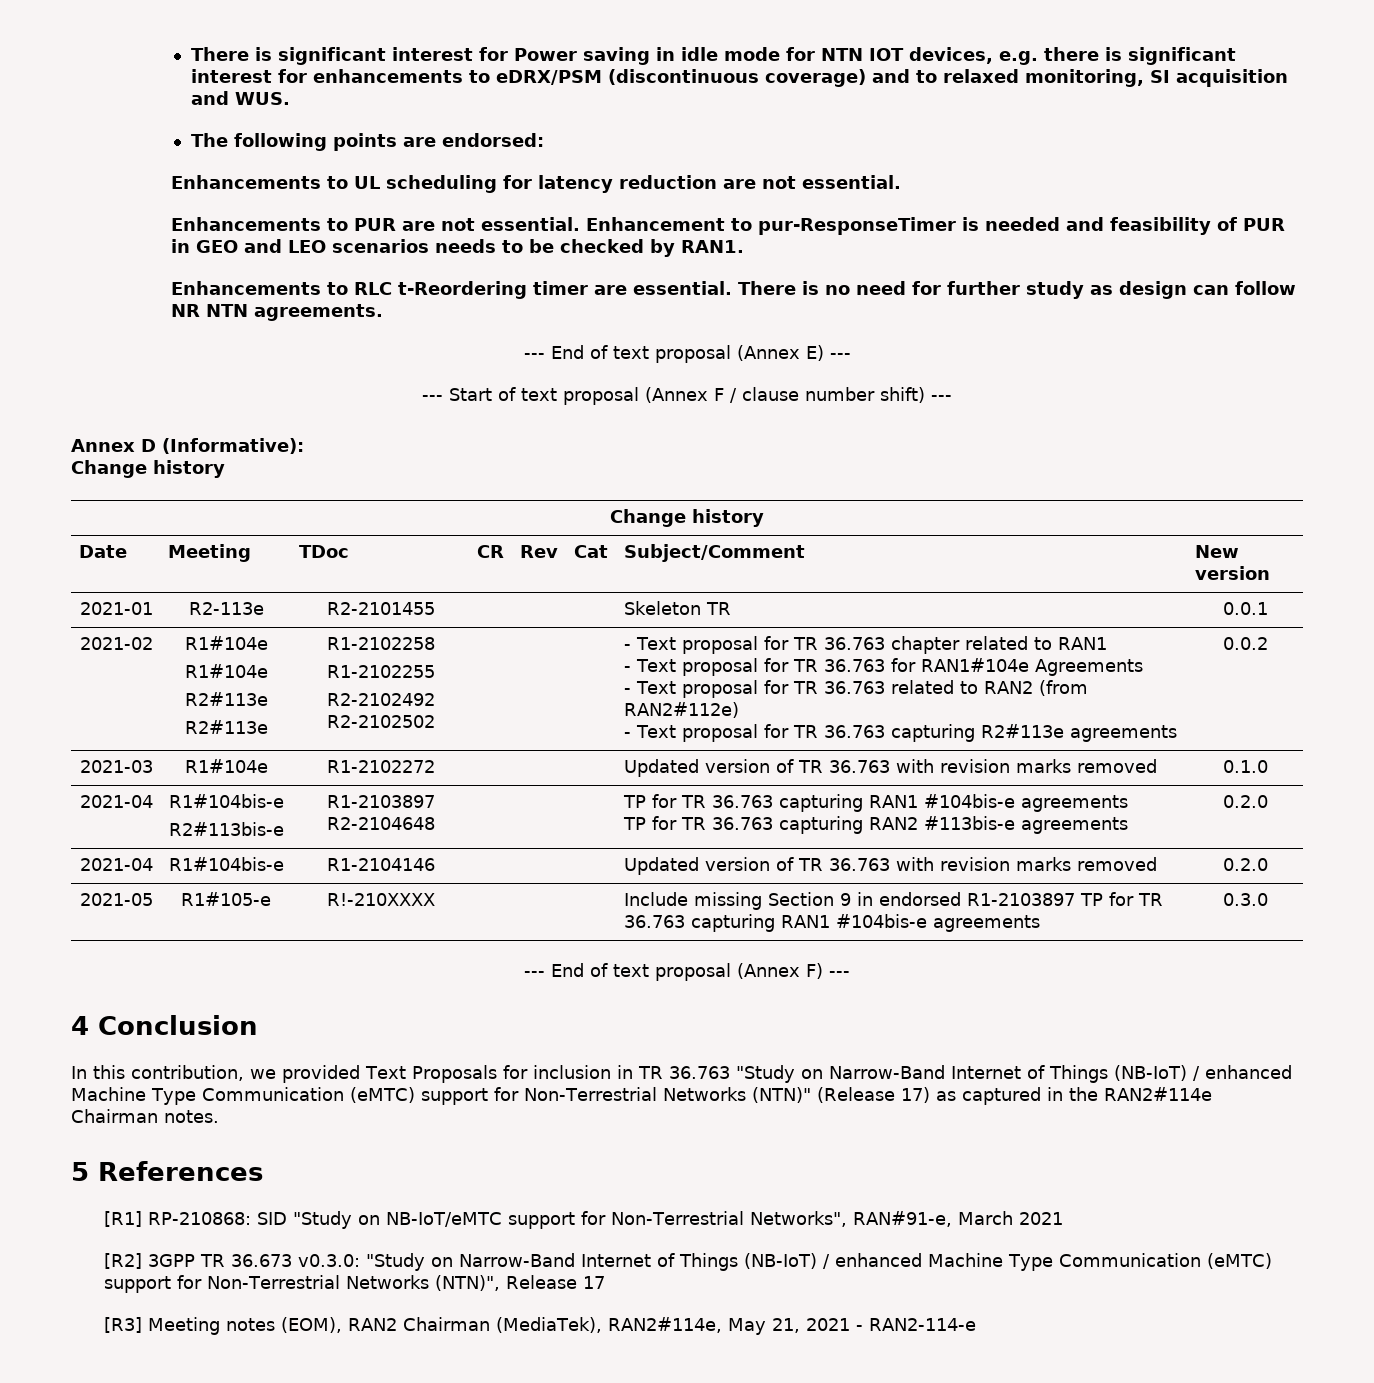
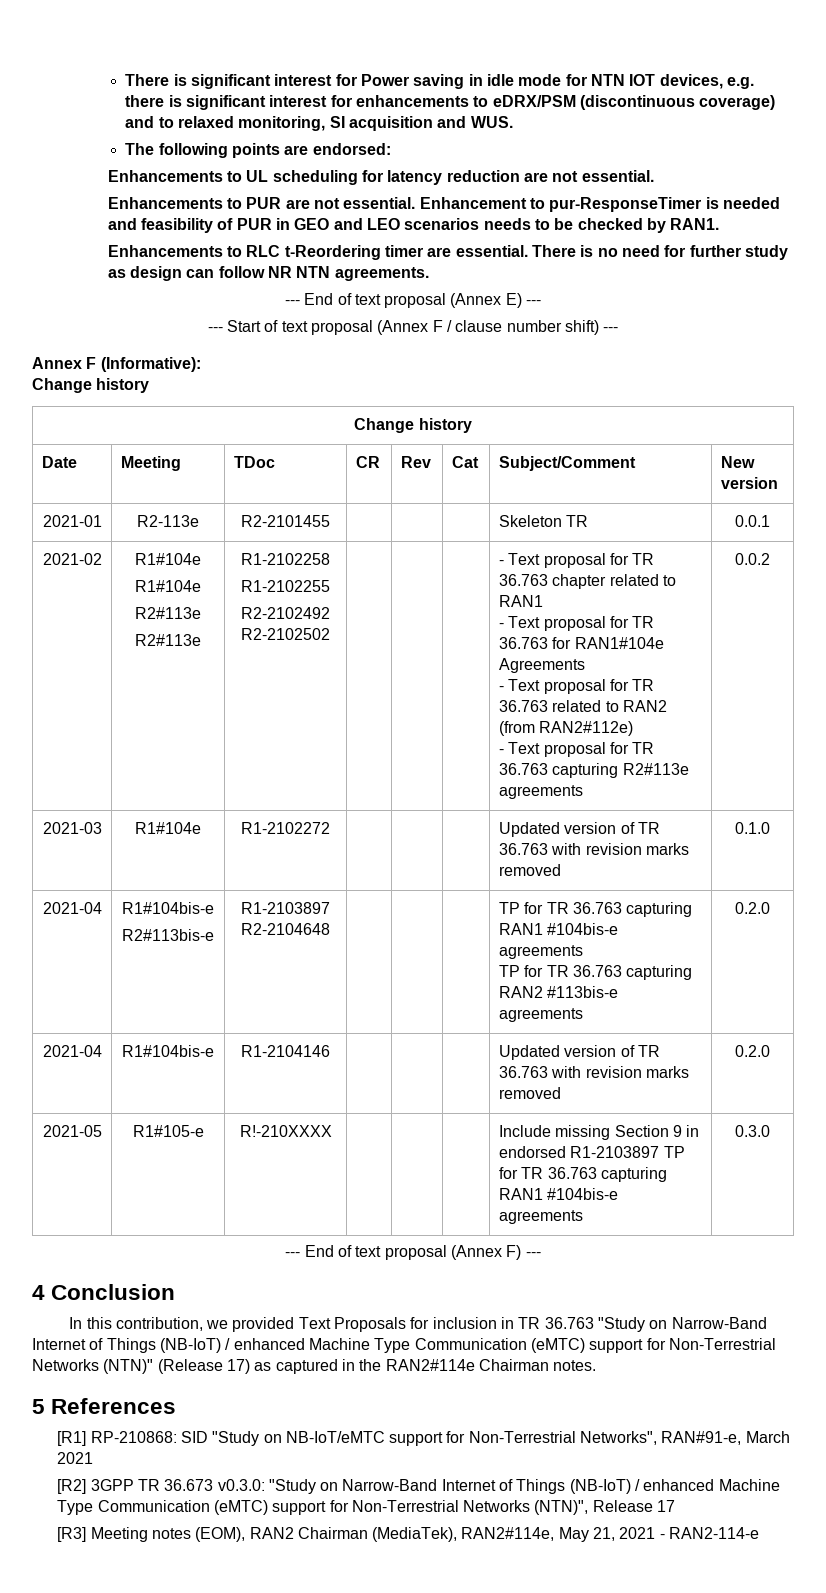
- Annex D (Informative):
+ Annex F (Informative):

